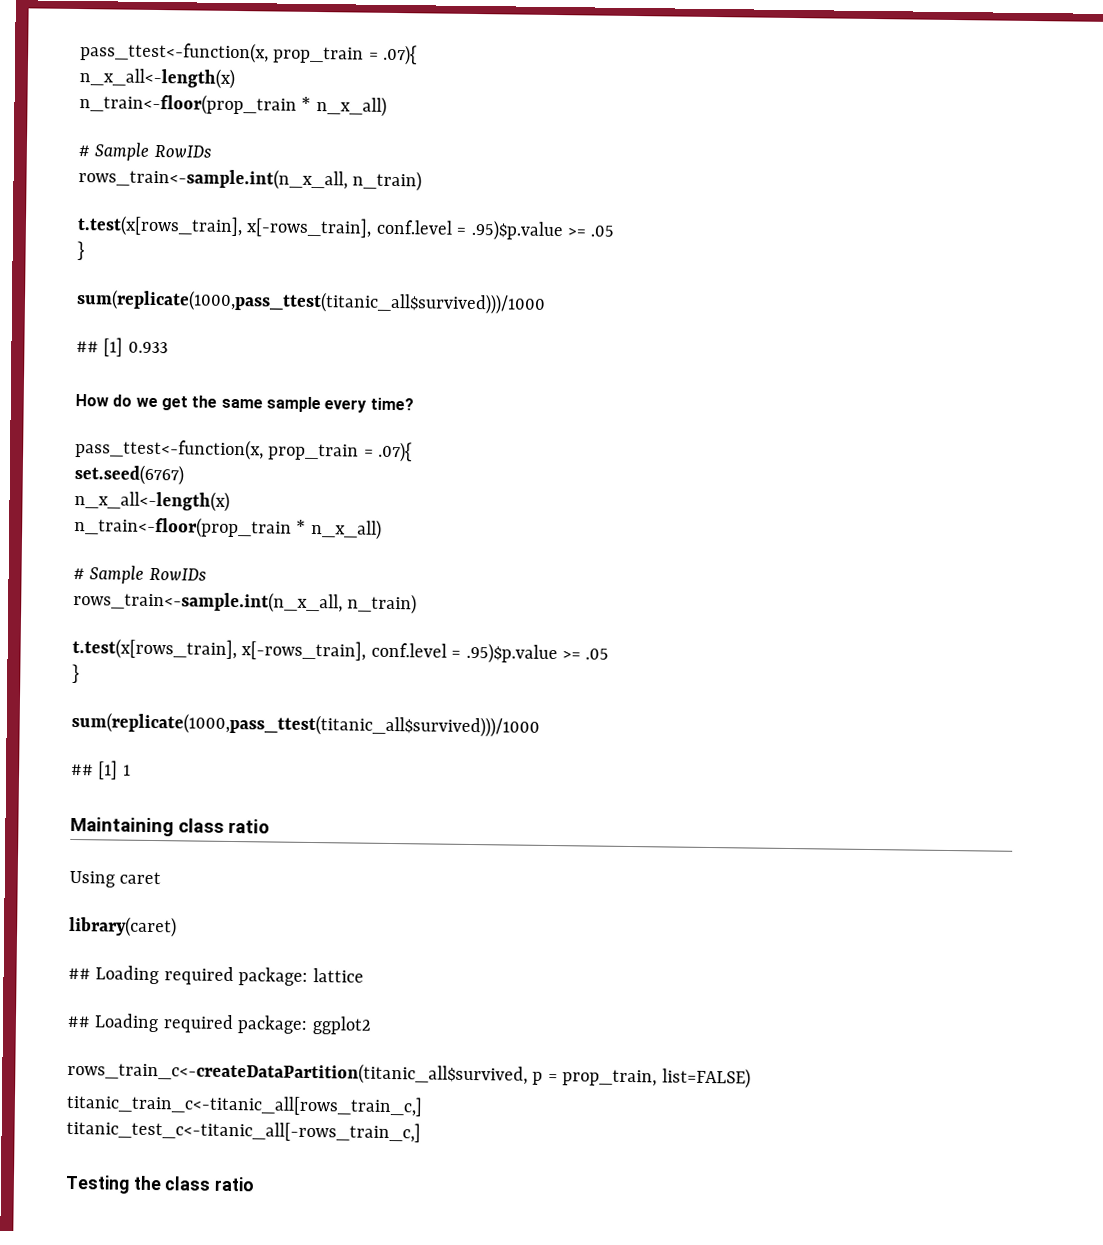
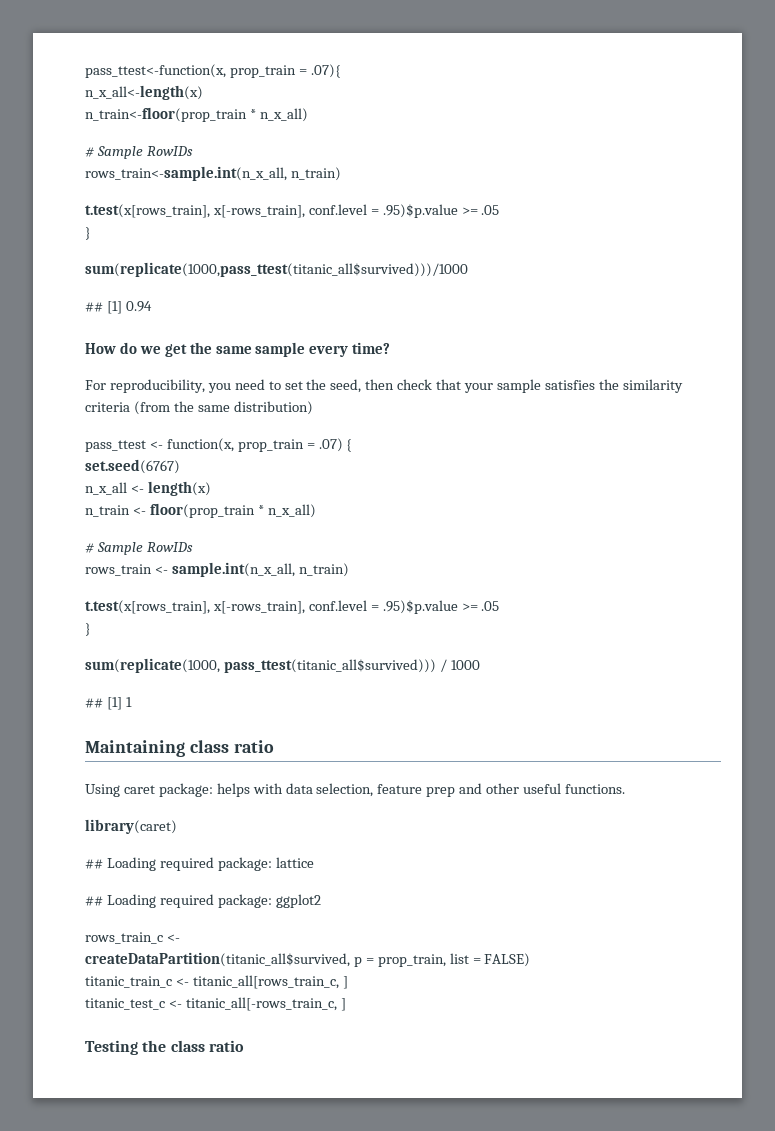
- ## [1] 0.933
+ ## [1] 0.94
  How do we get the same sample every time?
- pass_ttest<-function(x, prop_train = .07){
+ For reproducibility, you need to set the seed, then check that your sample satisfies the similarity criteria (from the same distribution)
+ pass_ttest <- function(x, prop_train = .07) {
  set.seed(6767)
- n_x_all<-length(x)
- n_train<-floor(prop_train * n_x_all)
+ n_x_all <- length(x)
+ n_train <- floor(prop_train * n_x_all)
  # Sample RowIDs
- rows_train<-sample.int(n_x_all, n_train)
+ rows_train <- sample.int(n_x_all, n_train)
  t.test(x[rows_train], x[-rows_train], conf.level = .95)$p.value >= .05
  }
- sum(replicate(1000,pass_ttest(titanic_all$survived)))/1000
+ sum(replicate(1000, pass_ttest(titanic_all$survived))) / 1000
- Using caret
+ Using caret package: helps with data selection, feature prep and other useful functions.
- rows_train_c<-createDataPartition(titanic_all$survived, p = prop_train, list=FALSE)
- titanic_train_c<-titanic_all[rows_train_c,]
- titanic_test_c<-titanic_all[-rows_train_c,]
+ rows_train_c <-
+ createDataPartition(titanic_all$survived, p = prop_train, list = FALSE)
+ titanic_train_c <- titanic_all[rows_train_c, ]
+ titanic_test_c <- titanic_all[-rows_train_c, ]

